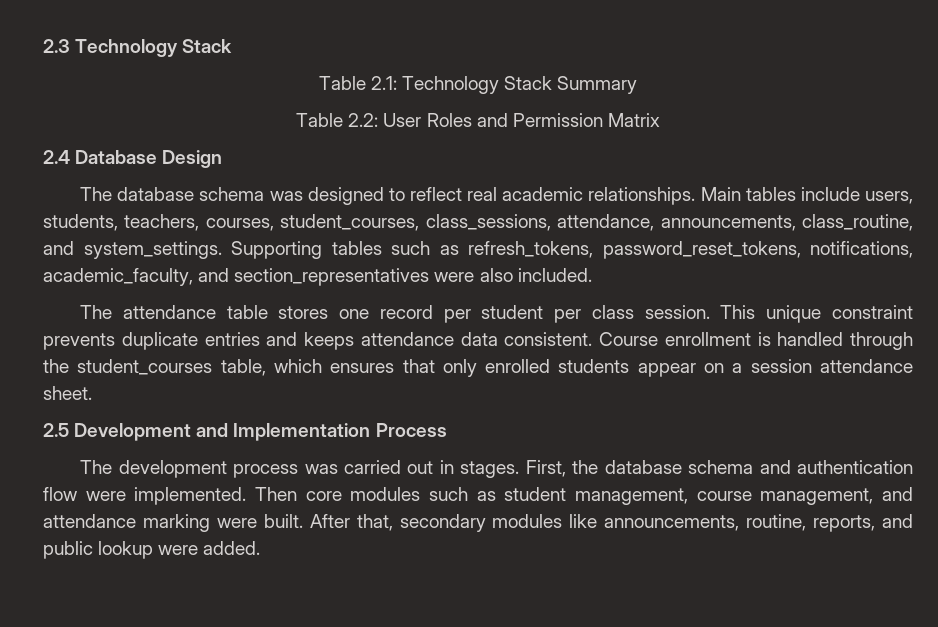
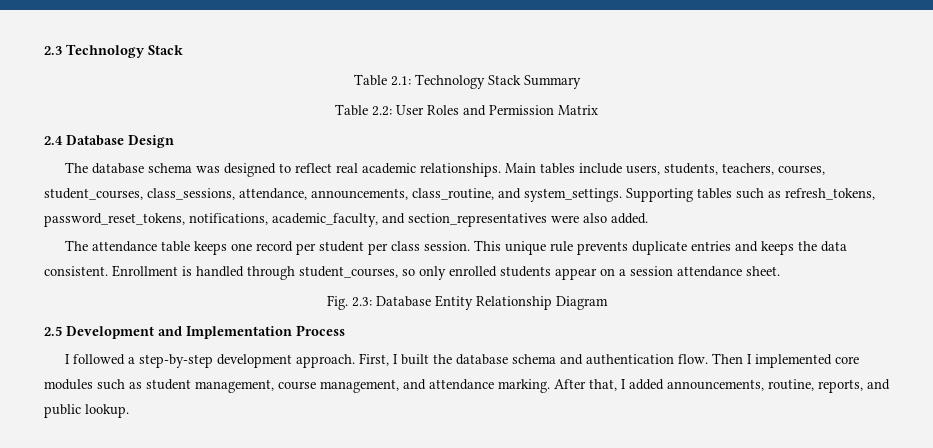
- Supporting tables such as refresh_tokens, password_reset_tokens, notifications, academic_faculty, and section_representatives were also included.
+ Supporting tables such as refresh_tokens, password_reset_tokens, notifications, academic_faculty, and section_representatives were also added.
- The attendance table stores one record per student per class session.
+ The attendance table keeps one record per student per class session.
- This unique constraint prevents duplicate entries and keeps attendance data consistent.
+ This unique rule prevents duplicate entries and keeps the data consistent.
- Course enrollment is handled through the student_courses table, which ensures that only enrolled students appear on a session attendance sheet.
+ Enrollment is handled through student_courses, so only enrolled students appear on a session attendance sheet.
+ Fig. 2.3: Database Entity Relationship Diagram
- The development process was carried out in stages. First, the database schema and authentication flow were implemented. Then core modules such as student management, course management, and attendance marking were built. After that, secondary modules like announcements, routine, reports, and public lookup were added.
+ I followed a step-by-step development approach. First, I built the database schema and authentication flow. Then I implemented core modules such as student management, course management, and attendance marking. After that, I added announcements, routine, reports, and public lookup.

